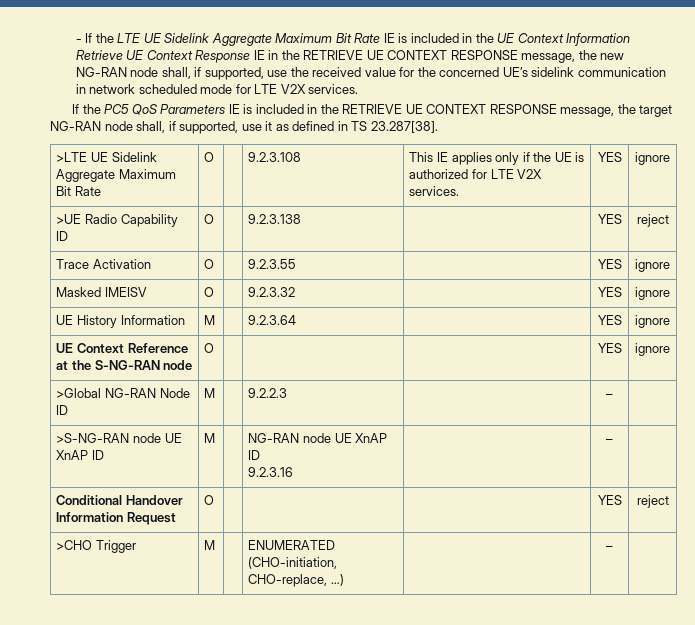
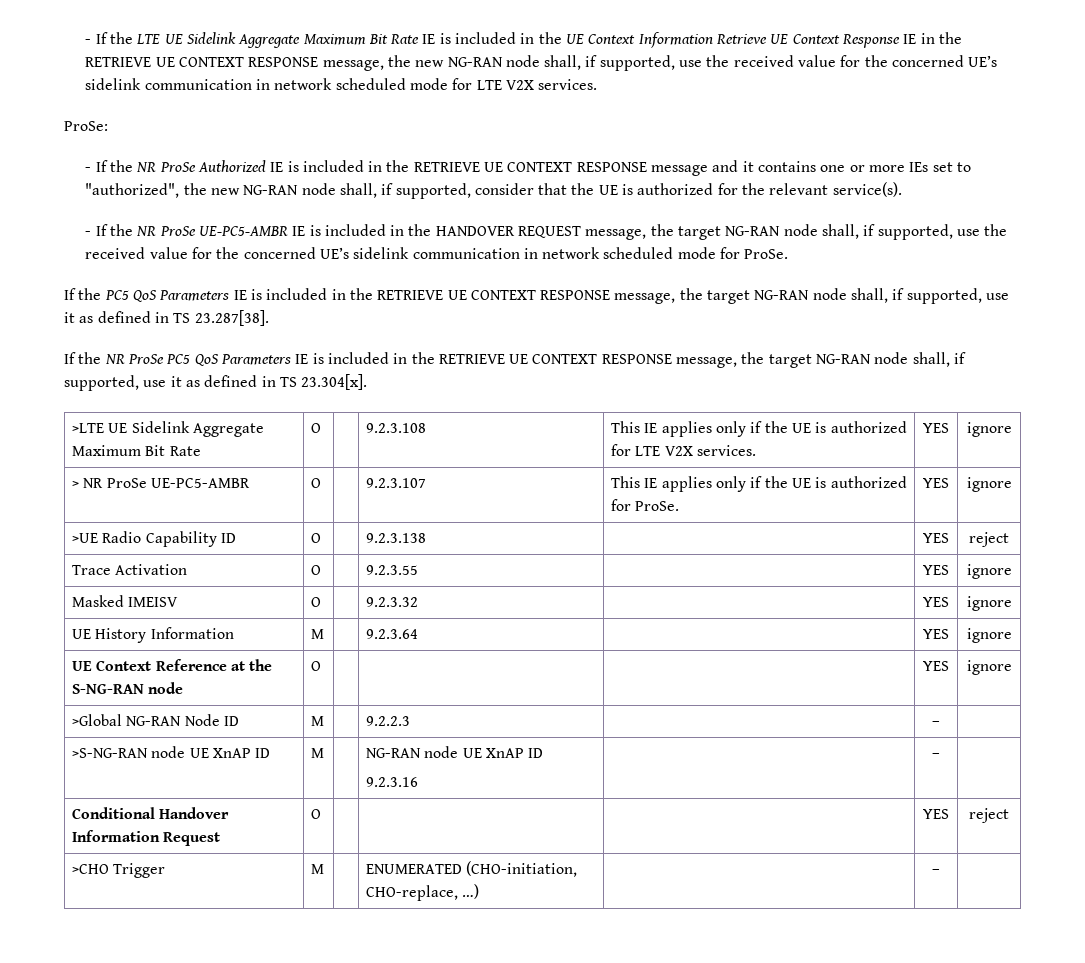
+ ProSe:
+ - If the NR ProSe Authorized IE is included in the RETRIEVE UE CONTEXT RESPONSE message and it contains one or more IEs set to "authorized", the new NG-RAN node shall, if supported, consider that the UE is authorized for the relevant service(s).
+ - If the NR ProSe UE-PC5-AMBR IE is included in the HANDOVER REQUEST message, the target NG-RAN node shall, if supported, use the received value for the concerned UE’s sidelink communication in network scheduled mode for ProSe.
+ If the NR ProSe PC5 QoS Parameters IE is included in the RETRIEVE UE CONTEXT RESPONSE message, the target NG-RAN node shall, if supported, use it as defined in TS 23.304[x].
+ > NR ProSe UE-PC5-AMBR | O | | 9.2.3.107 | This IE applies only if the UE is authorized for ProSe. | YES | ignore

